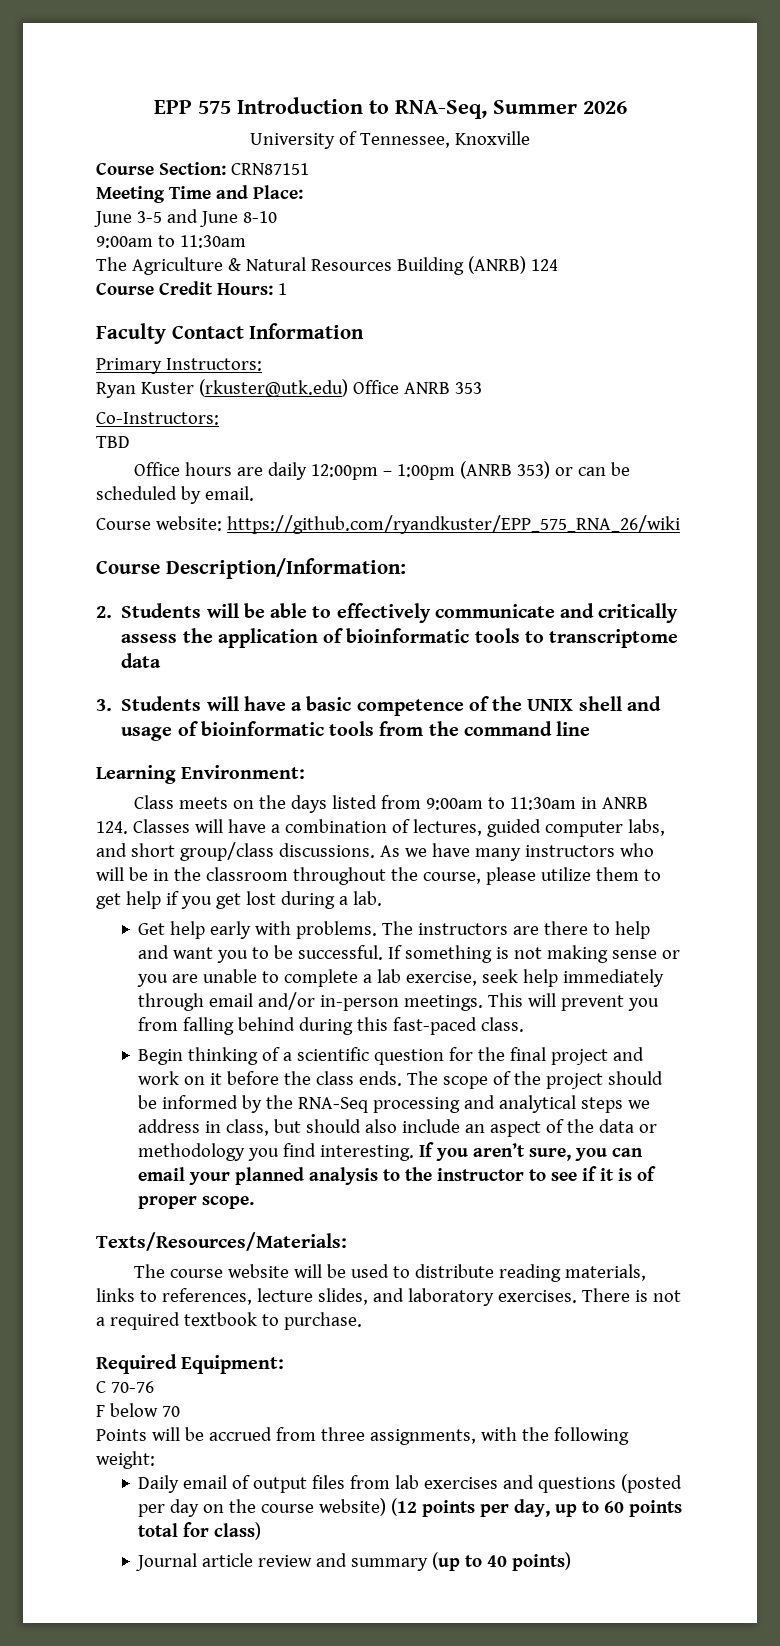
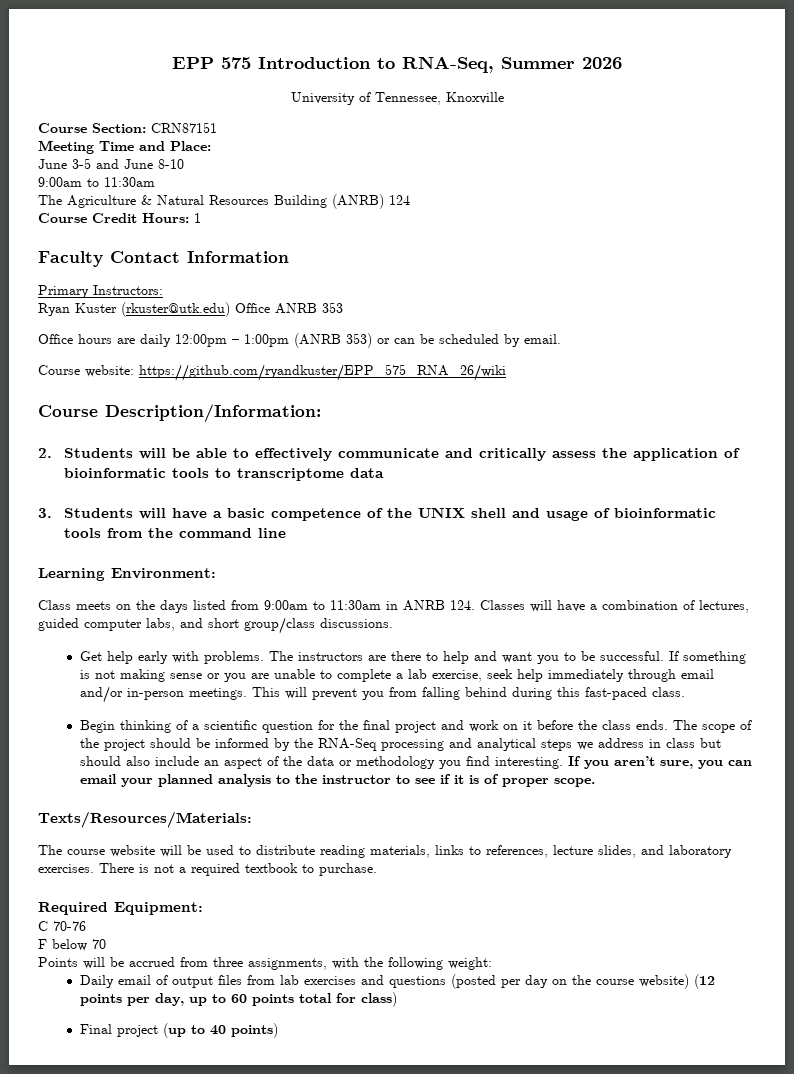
- Co-Instructors:
- TBD
- As we have many instructors who will be in the classroom throughout the course, please utilize them to get help if you get lost during a lab.
- The scope of the project should be informed by the RNA-Seq processing and analytical steps we address in class, but should also include an aspect of the data or methodology you find interesting.
+ The scope of the project should be informed by the RNA-Seq processing and analytical steps we address in class but should also include an aspect of the data or methodology you find interesting.
- Journal article review and summary (up to 40 points)
+ Final project (up to 40 points)

